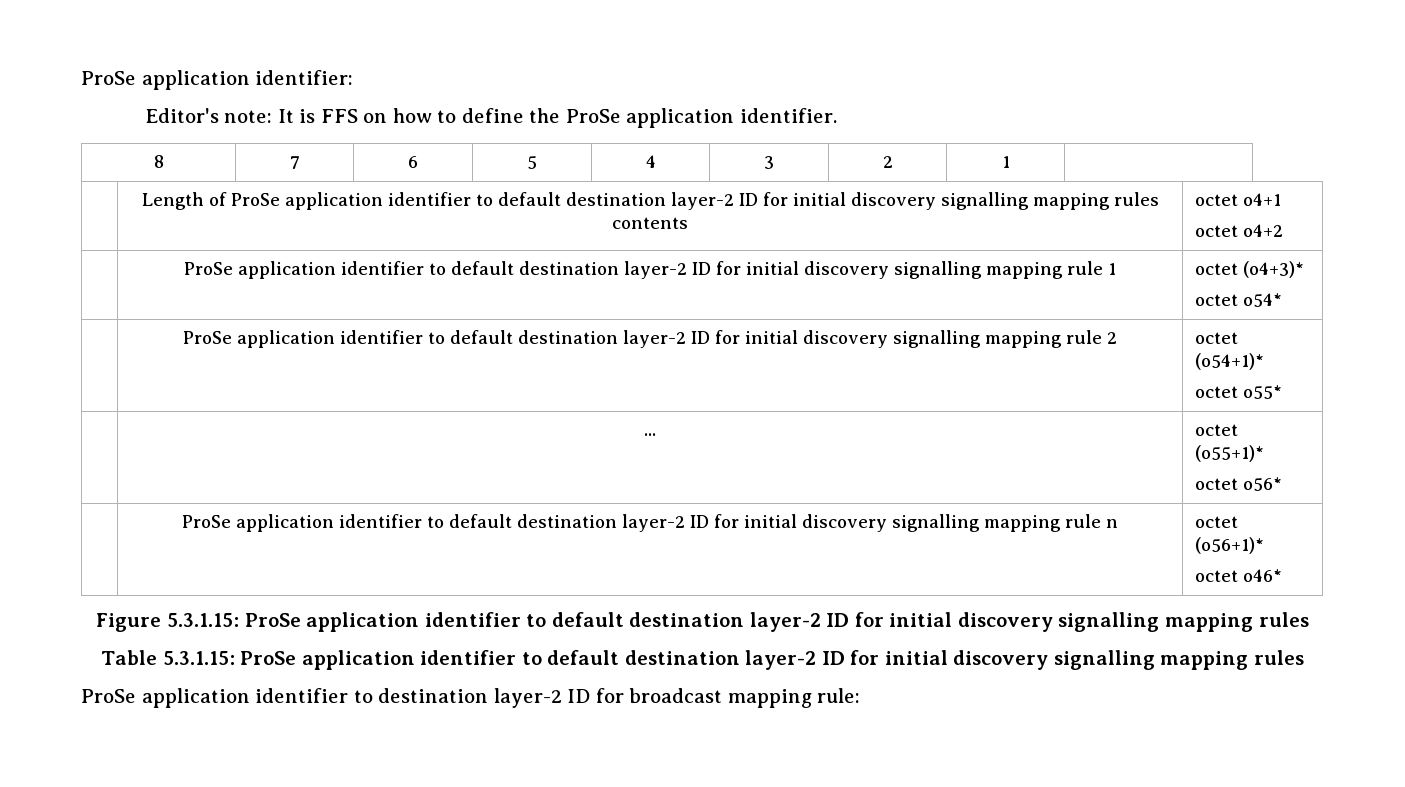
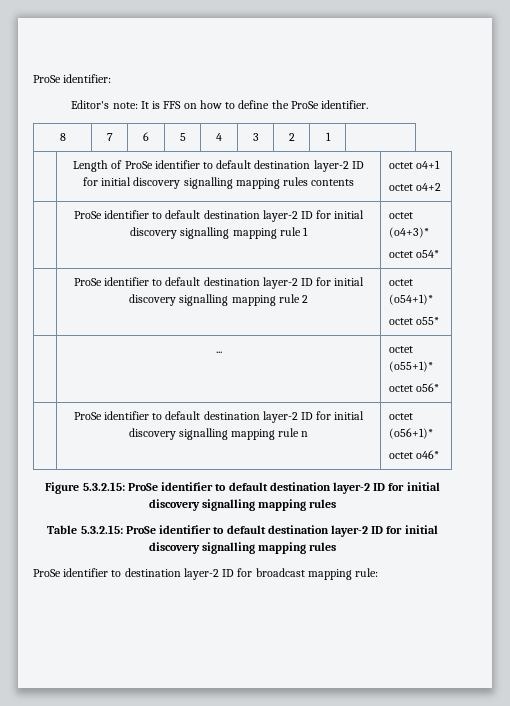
- ProSe application identifier:
+ ProSe identifier:
- Editor's note: It is FFS on how to define the ProSe application identifier.
+ Editor's note: It is FFS on how to define the ProSe identifier.
- | Length of ProSe application identifier to default destination layer-2 ID for initial discovery signalling mapping rules contents | octet o4+1
+ | Length of ProSe identifier to default destination layer-2 ID for initial discovery signalling mapping rules contents | octet o4+1
- | ProSe application identifier to default destination layer-2 ID for initial discovery signalling mapping rule 1 | octet (o4+3)*
+ | ProSe identifier to default destination layer-2 ID for initial discovery signalling mapping rule 1 | octet (o4+3)*
- | ProSe application identifier to default destination layer-2 ID for initial discovery signalling mapping rule 2 | octet (o54+1)*
+ | ProSe identifier to default destination layer-2 ID for initial discovery signalling mapping rule 2 | octet (o54+1)*
- | ProSe application identifier to default destination layer-2 ID for initial discovery signalling mapping rule n | octet (o56+1)*
+ | ProSe identifier to default destination layer-2 ID for initial discovery signalling mapping rule n | octet (o56+1)*
- Figure 5.3.1.15: ProSe application identifier to default destination layer-2 ID for initial discovery signalling mapping rules
+ Figure 5.3.2.15: ProSe identifier to default destination layer-2 ID for initial discovery signalling mapping rules
- Table 5.3.1.15: ProSe application identifier to default destination layer-2 ID for initial discovery signalling mapping rules
+ Table 5.3.2.15: ProSe identifier to default destination layer-2 ID for initial discovery signalling mapping rules
- ProSe application identifier to destination layer-2 ID for broadcast mapping rule:
+ ProSe identifier to destination layer-2 ID for broadcast mapping rule:

